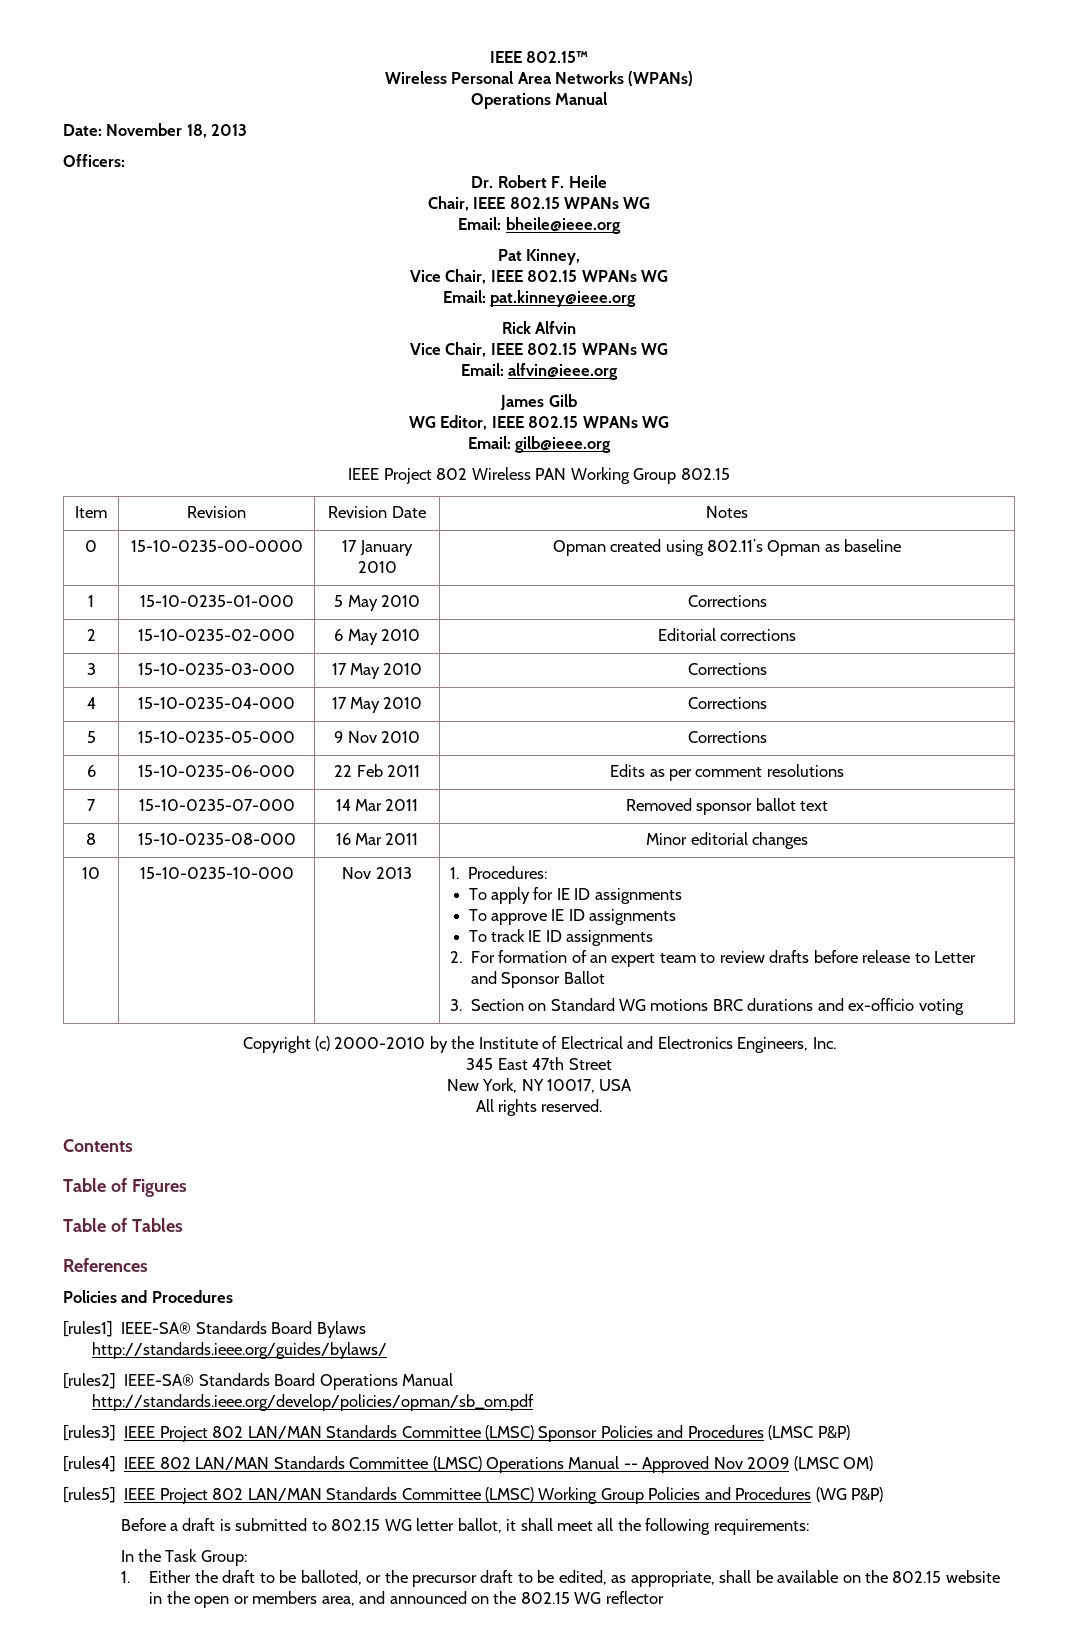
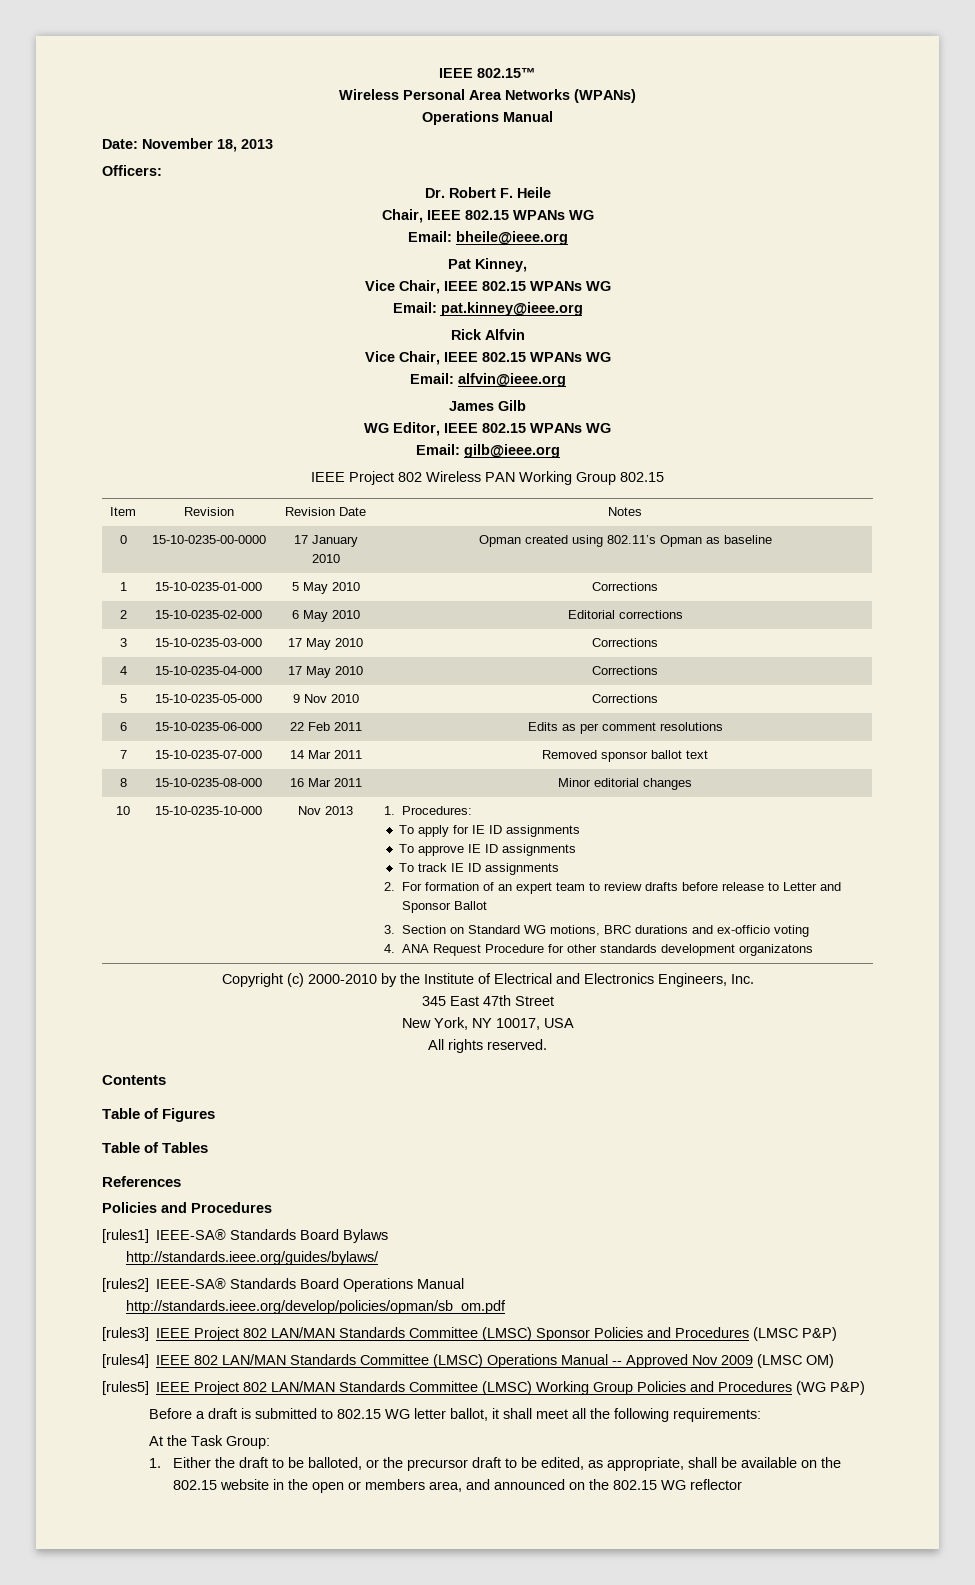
- 3. Section on Standard WG motions BRC durations and ex-officio voting
+ 3. Section on Standard WG motions, BRC durations and ex-officio voting
+ 4. ANA Request Procedure for other standards development organizatons
- In the Task Group:
+ At the Task Group:

